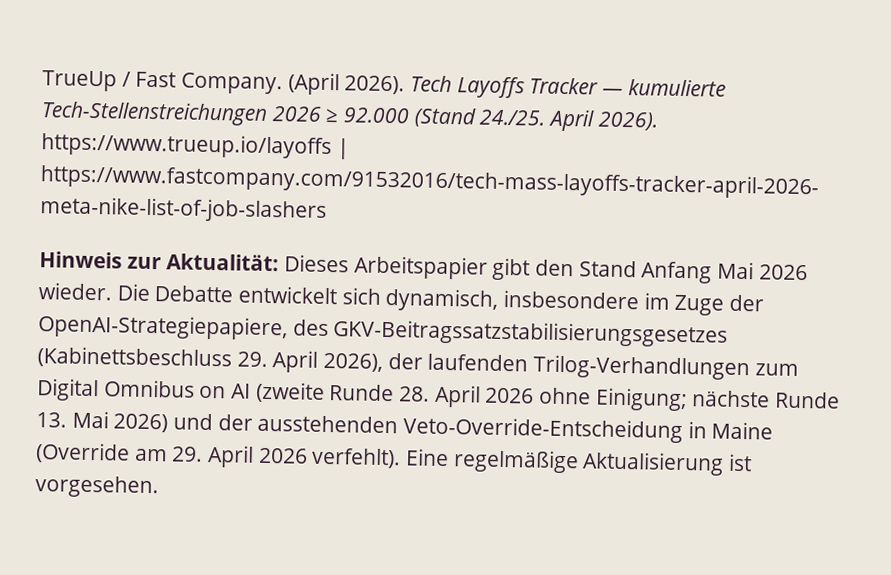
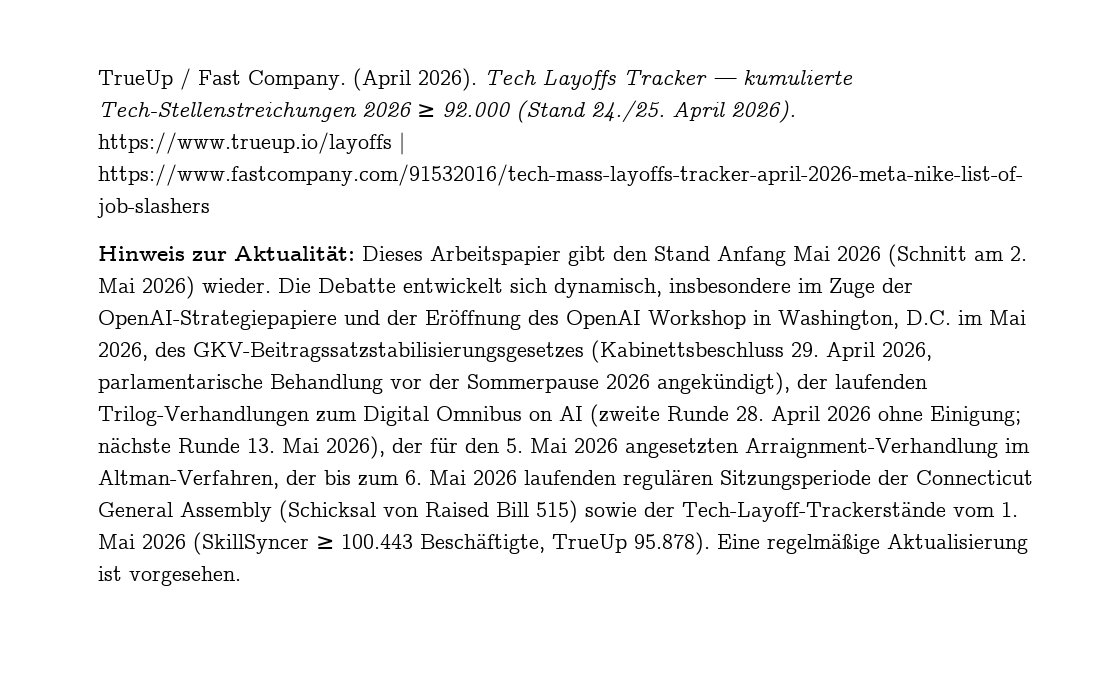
- Hinweis zur Aktualität: Dieses Arbeitspapier gibt den Stand Anfang Mai 2026 wieder.
+ Hinweis zur Aktualität: Dieses Arbeitspapier gibt den Stand Anfang Mai 2026 (Schnitt am 2. Mai 2026) wieder.
- Die Debatte entwickelt sich dynamisch, insbesondere im Zuge der OpenAI-Strategiepapiere, des GKV-Beitragssatzstabilisierungsgesetzes (Kabinettsbeschluss 29. April 2026), der laufenden Trilog-Verhandlungen zum Digital Omnibus on AI (zweite Runde 28. April 2026 ohne Einigung; nächste Runde 13. Mai 2026) und der ausstehenden Veto-Override-Entscheidung in Maine (Override am 29. April 2026 verfehlt). Eine regelmäßige Aktualisierung ist vorgesehen.
+ Die Debatte entwickelt sich dynamisch, insbesondere im Zuge der OpenAI-Strategiepapiere und der Eröffnung des OpenAI Workshop in Washington, D.C. im Mai 2026, des GKV-Beitragssatzstabilisierungsgesetzes (Kabinettsbeschluss 29. April 2026, parlamentarische Behandlung vor der Sommerpause 2026 angekündigt), der laufenden Trilog-Verhandlungen zum Digital Omnibus on AI (zweite Runde 28. April 2026 ohne Einigung; nächste Runde 13. Mai 2026), der für den 5. Mai 2026 angesetzten Arraignment-Verhandlung im Altman-Verfahren, der bis zum 6. Mai 2026 laufenden regulären Sitzungsperiode der Connecticut General Assembly (Schicksal von Raised Bill 515) sowie der Tech-Layoff-Trackerstände vom 1. Mai 2026 (SkillSyncer ≥ 100.443 Beschäftigte, TrueUp 95.878). Eine regelmäßige Aktualisierung ist vorgesehen.

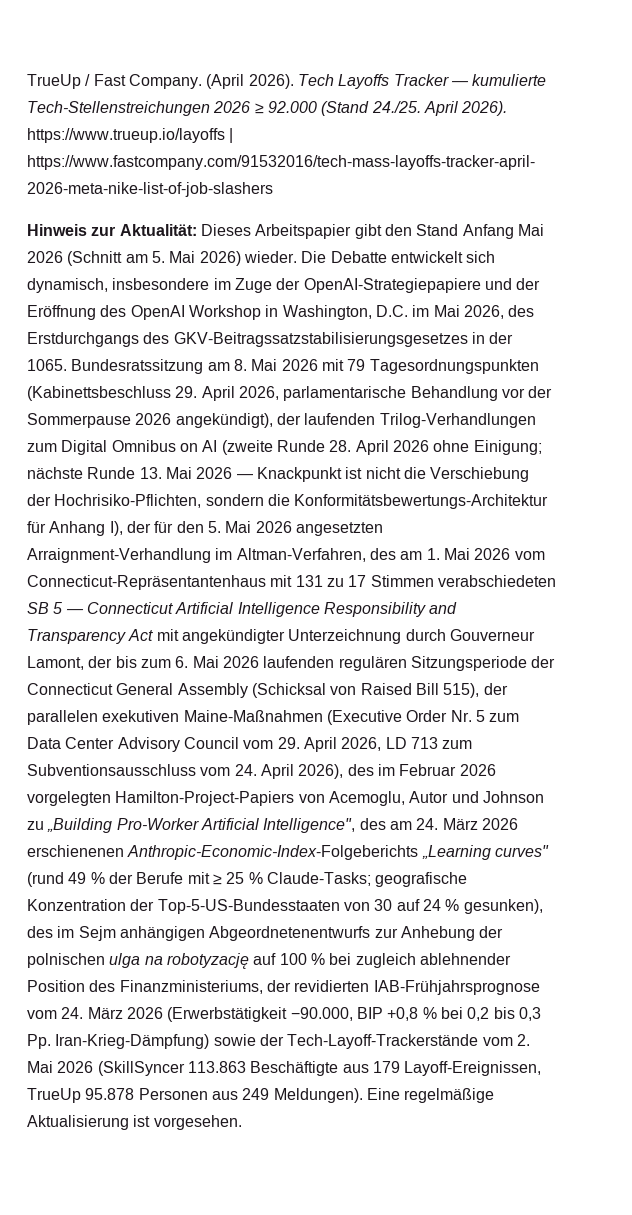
- Hinweis zur Aktualität: Dieses Arbeitspapier gibt den Stand Anfang Mai 2026 (Schnitt am 2. Mai 2026) wieder.
+ Hinweis zur Aktualität: Dieses Arbeitspapier gibt den Stand Anfang Mai 2026 (Schnitt am 5. Mai 2026) wieder.
- Die Debatte entwickelt sich dynamisch, insbesondere im Zuge der OpenAI-Strategiepapiere und der Eröffnung des OpenAI Workshop in Washington, D.C. im Mai 2026, des GKV-Beitragssatzstabilisierungsgesetzes (Kabinettsbeschluss 29. April 2026, parlamentarische Behandlung vor der Sommerpause 2026 angekündigt), der laufenden Trilog-Verhandlungen zum Digital Omnibus on AI (zweite Runde 28. April 2026 ohne Einigung;
+ Die Debatte entwickelt sich dynamisch, insbesondere im Zuge der OpenAI-Strategiepapiere und der Eröffnung des OpenAI Workshop in Washington, D.C. im Mai 2026, des Erstdurchgangs des GKV-Beitragssatzstabilisierungsgesetzes in der 1065. Bundesratssitzung am 8. Mai 2026 mit 79 Tagesordnungspunkten (Kabinettsbeschluss 29. April 2026, parlamentarische Behandlung vor der Sommerpause 2026 angekündigt), der laufenden Trilog-Verhandlungen zum Digital Omnibus on AI (zweite Runde 28. April 2026 ohne Einigung;
- nächste Runde 13. Mai 2026), der für den 5. Mai 2026 angesetzten Arraignment-Verhandlung im Altman-Verfahren, der bis zum 6. Mai 2026 laufenden regulären Sitzungsperiode der Connecticut General Assembly (Schicksal von Raised Bill 515) sowie der Tech-Layoff-Trackerstände vom 1. Mai 2026 (SkillSyncer ≥ 100.443 Beschäftigte, TrueUp 95.878). Eine regelmäßige Aktualisierung ist vorgesehen.
+ nächste Runde 13. Mai 2026 — Knackpunkt ist nicht die Verschiebung der Hochrisiko-Pflichten, sondern die Konformitätsbewertungs-Architektur für Anhang I), der für den 5. Mai 2026 angesetzten Arraignment-Verhandlung im Altman-Verfahren, des am 1. Mai 2026 vom Connecticut-Repräsentantenhaus mit 131 zu 17 Stimmen verabschiedeten SB 5 — Connecticut Artificial Intelligence Responsibility and Transparency Act mit angekündigter Unterzeichnung durch Gouverneur Lamont, der bis zum 6. Mai 2026 laufenden regulären Sitzungsperiode der Connecticut General Assembly (Schicksal von Raised Bill 515), der parallelen exekutiven Maine-Maßnahmen (Executive Order Nr. 5 zum Data Center Advisory Council vom 29. April 2026, LD 713 zum Subventionsausschluss vom 24. April 2026), des im Februar 2026 vorgelegten Hamilton-Project-Papiers von Acemoglu, Autor und Johnson zu „Building Pro-Worker Artificial Intelligence", des am 24. März 2026 erschienenen Anthropic-Economic-Index-Folgeberichts „Learning curves" (rund 49 % der Berufe mit ≥ 25 % Claude-Tasks; geografische Konzentration der Top-5-US-Bundesstaaten von 30 auf 24 % gesunken), des im Sejm anhängigen Abgeordnetenentwurfs zur Anhebung der polnischen ulga na robotyzację auf 100 % bei zugleich ablehnender Position des Finanzministeriums, der revidierten IAB-Frühjahrsprognose vom 24. März 2026 (Erwerbstätigkeit −90.000, BIP +0,8 % bei 0,2 bis 0,3 Pp. Iran-Krieg-Dämpfung) sowie der Tech-Layoff-Trackerstände vom 2. Mai 2026 (SkillSyncer 113.863 Beschäftigte aus 179 Layoff-Ereignissen, TrueUp 95.878 Personen aus 249 Meldungen). Eine regelmäßige Aktualisierung ist vorgesehen.

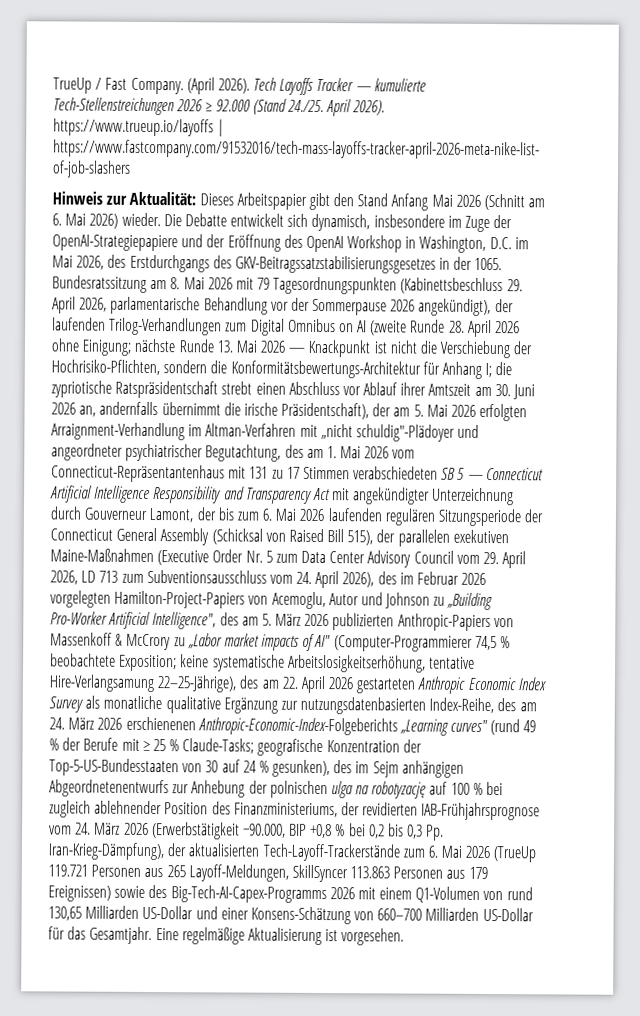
- Hinweis zur Aktualität: Dieses Arbeitspapier gibt den Stand Anfang Mai 2026 (Schnitt am 5. Mai 2026) wieder.
+ Hinweis zur Aktualität: Dieses Arbeitspapier gibt den Stand Anfang Mai 2026 (Schnitt am 6. Mai 2026) wieder.
- nächste Runde 13. Mai 2026 — Knackpunkt ist nicht die Verschiebung der Hochrisiko-Pflichten, sondern die Konformitätsbewertungs-Architektur für Anhang I), der für den 5. Mai 2026 angesetzten Arraignment-Verhandlung im Altman-Verfahren, des am 1. Mai 2026 vom Connecticut-Repräsentantenhaus mit 131 zu 17 Stimmen verabschiedeten SB 5 — Connecticut Artificial Intelligence Responsibility and Transparency Act mit angekündigter Unterzeichnung durch Gouverneur Lamont, der bis zum 6. Mai 2026 laufenden regulären Sitzungsperiode der Connecticut General Assembly (Schicksal von Raised Bill 515), der parallelen exekutiven Maine-Maßnahmen (Executive Order Nr. 5 zum Data Center Advisory Council vom 29. April 2026, LD 713 zum Subventionsausschluss vom 24. April 2026), des im Februar 2026 vorgelegten Hamilton-Project-Papiers von Acemoglu, Autor und Johnson zu „Building Pro-Worker Artificial Intelligence", des am 24. März 2026 erschienenen Anthropic-Economic-Index-Folgeberichts „Learning curves" (rund 49 % der Berufe mit ≥ 25 % Claude-Tasks;
+ nächste Runde 13. Mai 2026 — Knackpunkt ist nicht die Verschiebung der Hochrisiko-Pflichten, sondern die Konformitätsbewertungs-Architektur für Anhang I; die zypriotische Ratspräsidentschaft strebt einen Abschluss vor Ablauf ihrer Amtszeit am 30. Juni 2026 an, andernfalls übernimmt die irische Präsidentschaft), der am 5. Mai 2026 erfolgten Arraignment-Verhandlung im Altman-Verfahren mit „nicht schuldig"-Plädoyer und angeordneter psychiatrischer Begutachtung, des am 1. Mai 2026 vom Connecticut-Repräsentantenhaus mit 131 zu 17 Stimmen verabschiedeten SB 5 — Connecticut Artificial Intelligence Responsibility and Transparency Act mit angekündigter Unterzeichnung durch Gouverneur Lamont, der bis zum 6. Mai 2026 laufenden regulären Sitzungsperiode der Connecticut General Assembly (Schicksal von Raised Bill 515), der parallelen exekutiven Maine-Maßnahmen (Executive Order Nr. 5 zum Data Center Advisory Council vom 29. April 2026, LD 713 zum Subventionsausschluss vom 24. April 2026), des im Februar 2026 vorgelegten Hamilton-Project-Papiers von Acemoglu, Autor und Johnson zu „Building Pro-Worker Artificial Intelligence", des am 5. März 2026 publizierten Anthropic-Papiers von Massenkoff & McCrory zu „Labor market impacts of AI" (Computer-Programmierer 74,5 % beobachtete Exposition; keine systematische Arbeitslosigkeitserhöhung, tentative Hire-Verlangsamung 22–25-Jährige), des am 22. April 2026 gestarteten Anthropic Economic Index Survey als monatliche qualitative Ergänzung zur nutzungsdatenbasierten Index-Reihe, des am 24. März 2026 erschienenen Anthropic-Economic-Index-Folgeberichts „Learning curves" (rund 49 % der Berufe mit ≥ 25 % Claude-Tasks;
- geografische Konzentration der Top-5-US-Bundesstaaten von 30 auf 24 % gesunken), des im Sejm anhängigen Abgeordnetenentwurfs zur Anhebung der polnischen ulga na robotyzację auf 100 % bei zugleich ablehnender Position des Finanzministeriums, der revidierten IAB-Frühjahrsprognose vom 24. März 2026 (Erwerbstätigkeit −90.000, BIP +0,8 % bei 0,2 bis 0,3 Pp. Iran-Krieg-Dämpfung) sowie der Tech-Layoff-Trackerstände vom 2. Mai 2026 (SkillSyncer 113.863 Beschäftigte aus 179 Layoff-Ereignissen, TrueUp 95.878 Personen aus 249 Meldungen).
+ geografische Konzentration der Top-5-US-Bundesstaaten von 30 auf 24 % gesunken), des im Sejm anhängigen Abgeordnetenentwurfs zur Anhebung der polnischen ulga na robotyzację auf 100 % bei zugleich ablehnender Position des Finanzministeriums, der revidierten IAB-Frühjahrsprognose vom 24. März 2026 (Erwerbstätigkeit −90.000, BIP +0,8 % bei 0,2 bis 0,3 Pp. Iran-Krieg-Dämpfung), der aktualisierten Tech-Layoff-Trackerstände zum 6. Mai 2026 (TrueUp 119.721 Personen aus 265 Layoff-Meldungen, SkillSyncer 113.863 Personen aus 179 Ereignissen) sowie des Big-Tech-AI-Capex-Programms 2026 mit einem Q1-Volumen von rund 130,65 Milliarden US-Dollar und einer Konsens-Schätzung von 660–700 Milliarden US-Dollar für das Gesamtjahr.

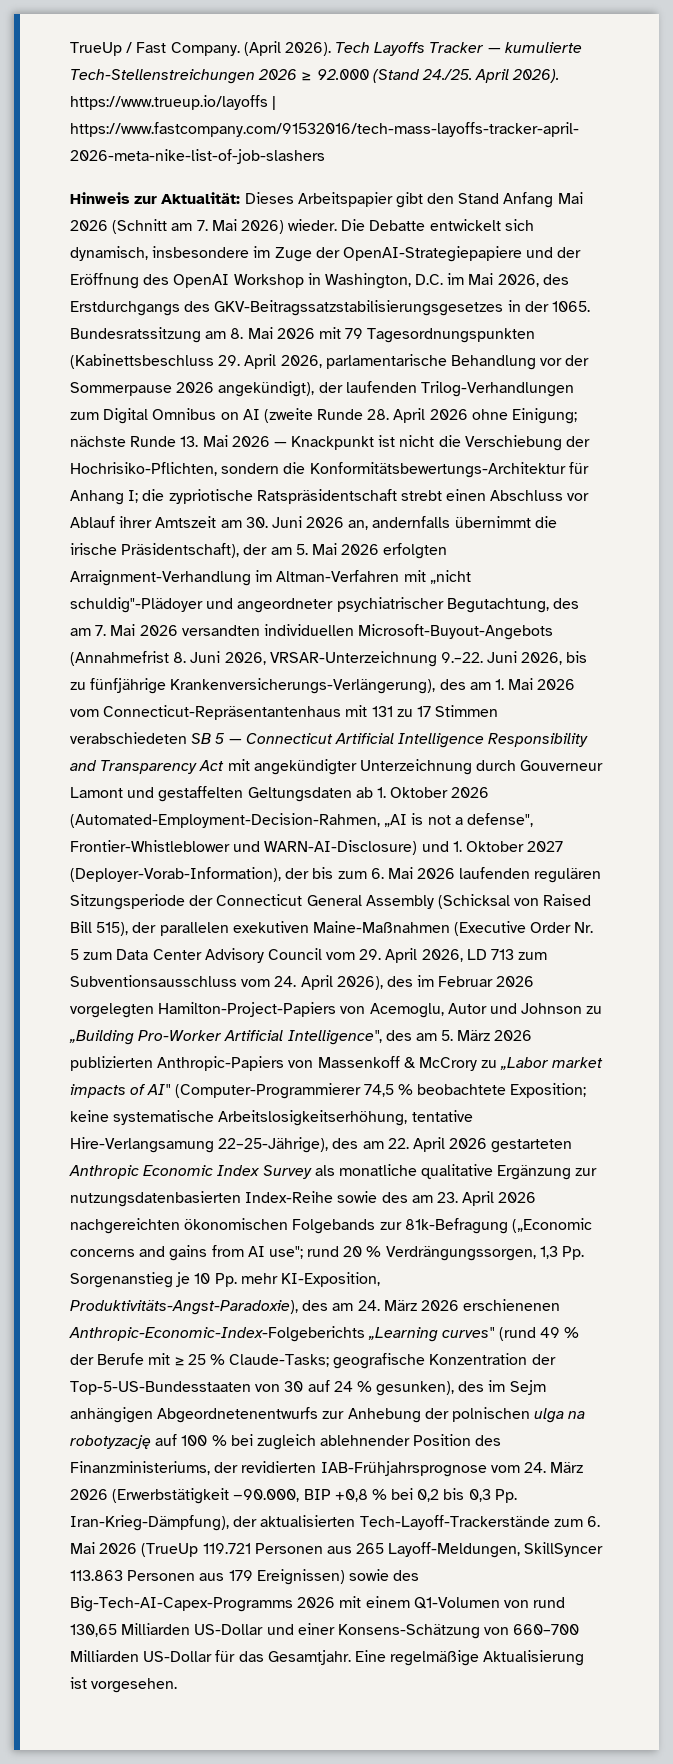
- Hinweis zur Aktualität: Dieses Arbeitspapier gibt den Stand Anfang Mai 2026 (Schnitt am 6. Mai 2026) wieder.
+ Hinweis zur Aktualität: Dieses Arbeitspapier gibt den Stand Anfang Mai 2026 (Schnitt am 7. Mai 2026) wieder.
- die zypriotische Ratspräsidentschaft strebt einen Abschluss vor Ablauf ihrer Amtszeit am 30. Juni 2026 an, andernfalls übernimmt die irische Präsidentschaft), der am 5. Mai 2026 erfolgten Arraignment-Verhandlung im Altman-Verfahren mit „nicht schuldig"-Plädoyer und angeordneter psychiatrischer Begutachtung, des am 1. Mai 2026 vom Connecticut-Repräsentantenhaus mit 131 zu 17 Stimmen verabschiedeten SB 5 — Connecticut Artificial Intelligence Responsibility and Transparency Act mit angekündigter Unterzeichnung durch Gouverneur Lamont, der bis zum 6. Mai 2026 laufenden regulären Sitzungsperiode der Connecticut General Assembly (Schicksal von Raised Bill 515), der parallelen exekutiven Maine-Maßnahmen (Executive Order Nr. 5 zum Data Center Advisory Council vom 29. April 2026, LD 713 zum Subventionsausschluss vom 24. April 2026), des im Februar 2026 vorgelegten Hamilton-Project-Papiers von Acemoglu, Autor und Johnson zu „Building Pro-Worker Artificial Intelligence", des am 5. März 2026 publizierten Anthropic-Papiers von Massenkoff & McCrory zu „Labor market impacts of AI" (Computer-Programmierer 74,5 % beobachtete Exposition;
+ die zypriotische Ratspräsidentschaft strebt einen Abschluss vor Ablauf ihrer Amtszeit am 30. Juni 2026 an, andernfalls übernimmt die irische Präsidentschaft), der am 5. Mai 2026 erfolgten Arraignment-Verhandlung im Altman-Verfahren mit „nicht schuldig"-Plädoyer und angeordneter psychiatrischer Begutachtung, des am 7. Mai 2026 versandten individuellen Microsoft-Buyout-Angebots (Annahmefrist 8. Juni 2026, VRSAR-Unterzeichnung 9.–22. Juni 2026, bis zu fünfjährige Krankenversicherungs-Verlängerung), des am 1. Mai 2026 vom Connecticut-Repräsentantenhaus mit 131 zu 17 Stimmen verabschiedeten SB 5 — Connecticut Artificial Intelligence Responsibility and Transparency Act mit angekündigter Unterzeichnung durch Gouverneur Lamont und gestaffelten Geltungsdaten ab 1. Oktober 2026 (Automated-Employment-Decision-Rahmen, „AI is not a defense", Frontier-Whistleblower und WARN-AI-Disclosure) und 1. Oktober 2027 (Deployer-Vorab-Information), der bis zum 6. Mai 2026 laufenden regulären Sitzungsperiode der Connecticut General Assembly (Schicksal von Raised Bill 515), der parallelen exekutiven Maine-Maßnahmen (Executive Order Nr. 5 zum Data Center Advisory Council vom 29. April 2026, LD 713 zum Subventionsausschluss vom 24. April 2026), des im Februar 2026 vorgelegten Hamilton-Project-Papiers von Acemoglu, Autor und Johnson zu „Building Pro-Worker Artificial Intelligence", des am 5. März 2026 publizierten Anthropic-Papiers von Massenkoff & McCrory zu „Labor market impacts of AI" (Computer-Programmierer 74,5 % beobachtete Exposition;
- keine systematische Arbeitslosigkeitserhöhung, tentative Hire-Verlangsamung 22–25-Jährige), des am 22. April 2026 gestarteten Anthropic Economic Index Survey als monatliche qualitative Ergänzung zur nutzungsdatenbasierten Index-Reihe, des am 24. März 2026 erschienenen Anthropic-Economic-Index-Folgeberichts „Learning curves" (rund 49 % der Berufe mit ≥ 25 % Claude-Tasks;
+ keine systematische Arbeitslosigkeitserhöhung, tentative Hire-Verlangsamung 22–25-Jährige), des am 22. April 2026 gestarteten Anthropic Economic Index Survey als monatliche qualitative Ergänzung zur nutzungsdatenbasierten Index-Reihe sowie des am 23. April 2026 nachgereichten ökonomischen Folgebands zur 81k-Befragung („Economic concerns and gains from AI use"; rund 20 % Verdrängungssorgen, 1,3 Pp. Sorgenanstieg je 10 Pp. mehr KI-Exposition, Produktivitäts-Angst-Paradoxie), des am 24. März 2026 erschienenen Anthropic-Economic-Index-Folgeberichts „Learning curves" (rund 49 % der Berufe mit ≥ 25 % Claude-Tasks;

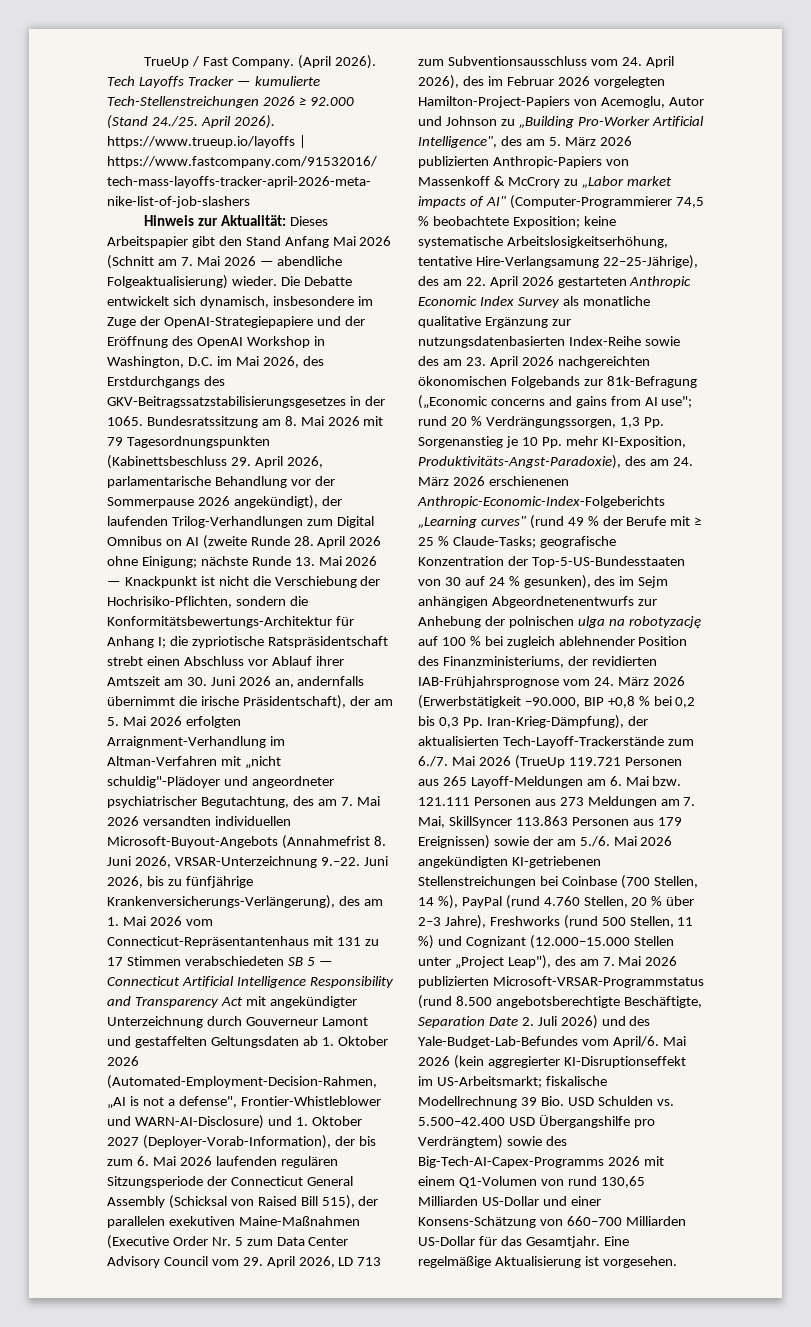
- Hinweis zur Aktualität: Dieses Arbeitspapier gibt den Stand Anfang Mai 2026 (Schnitt am 7. Mai 2026) wieder.
+ Hinweis zur Aktualität: Dieses Arbeitspapier gibt den Stand Anfang Mai 2026 (Schnitt am 7. Mai 2026 — abendliche Folgeaktualisierung) wieder.
- geografische Konzentration der Top-5-US-Bundesstaaten von 30 auf 24 % gesunken), des im Sejm anhängigen Abgeordnetenentwurfs zur Anhebung der polnischen ulga na robotyzację auf 100 % bei zugleich ablehnender Position des Finanzministeriums, der revidierten IAB-Frühjahrsprognose vom 24. März 2026 (Erwerbstätigkeit −90.000, BIP +0,8 % bei 0,2 bis 0,3 Pp. Iran-Krieg-Dämpfung), der aktualisierten Tech-Layoff-Trackerstände zum 6. Mai 2026 (TrueUp 119.721 Personen aus 265 Layoff-Meldungen, SkillSyncer 113.863 Personen aus 179 Ereignissen) sowie des Big-Tech-AI-Capex-Programms 2026 mit einem Q1-Volumen von rund 130,65 Milliarden US-Dollar und einer Konsens-Schätzung von 660–700 Milliarden US-Dollar für das Gesamtjahr.
+ geografische Konzentration der Top-5-US-Bundesstaaten von 30 auf 24 % gesunken), des im Sejm anhängigen Abgeordnetenentwurfs zur Anhebung der polnischen ulga na robotyzację auf 100 % bei zugleich ablehnender Position des Finanzministeriums, der revidierten IAB-Frühjahrsprognose vom 24. März 2026 (Erwerbstätigkeit −90.000, BIP +0,8 % bei 0,2 bis 0,3 Pp. Iran-Krieg-Dämpfung), der aktualisierten Tech-Layoff-Trackerstände zum 6./7. Mai 2026 (TrueUp 119.721 Personen aus 265 Layoff-Meldungen am 6. Mai bzw. 121.111 Personen aus 273 Meldungen am 7. Mai, SkillSyncer 113.863 Personen aus 179 Ereignissen) sowie der am 5./6. Mai 2026 angekündigten KI-getriebenen Stellenstreichungen bei Coinbase (700 Stellen, 14 %), PayPal (rund 4.760 Stellen, 20 % über 2–3 Jahre), Freshworks (rund 500 Stellen, 11 %) und Cognizant (12.000–15.000 Stellen unter „Project Leap"), des am 7. Mai 2026 publizierten Microsoft-VRSAR-Programmstatus (rund 8.500 angebotsberechtigte Beschäftigte, Separation Date 2. Juli 2026) und des Yale-Budget-Lab-Befundes vom April/6. Mai 2026 (kein aggregierter KI-Disruptionseffekt im US-Arbeitsmarkt; fiskalische Modellrechnung 39 Bio. USD Schulden vs. 5.500–42.400 USD Übergangshilfe pro Verdrängtem) sowie des Big-Tech-AI-Capex-Programms 2026 mit einem Q1-Volumen von rund 130,65 Milliarden US-Dollar und einer Konsens-Schätzung von 660–700 Milliarden US-Dollar für das Gesamtjahr.

